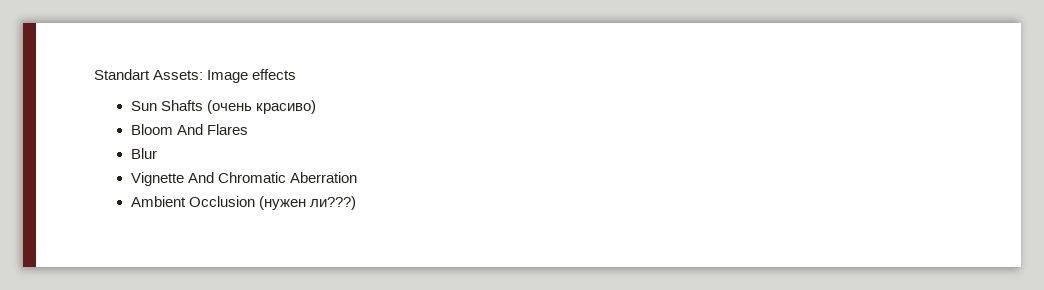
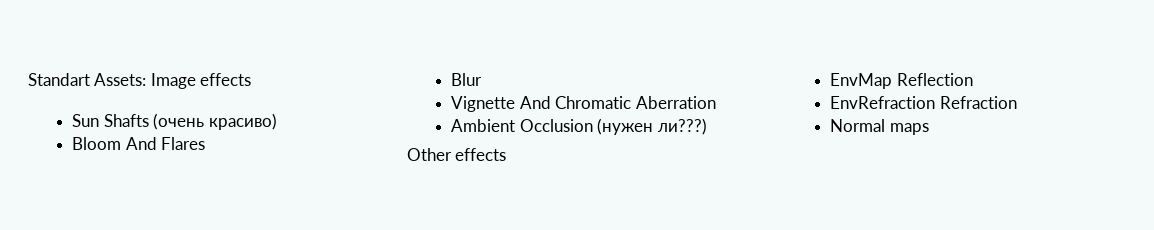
+ Other effects
+ EnvMap Reflection
+ EnvRefraction Refraction
+ Normal maps

